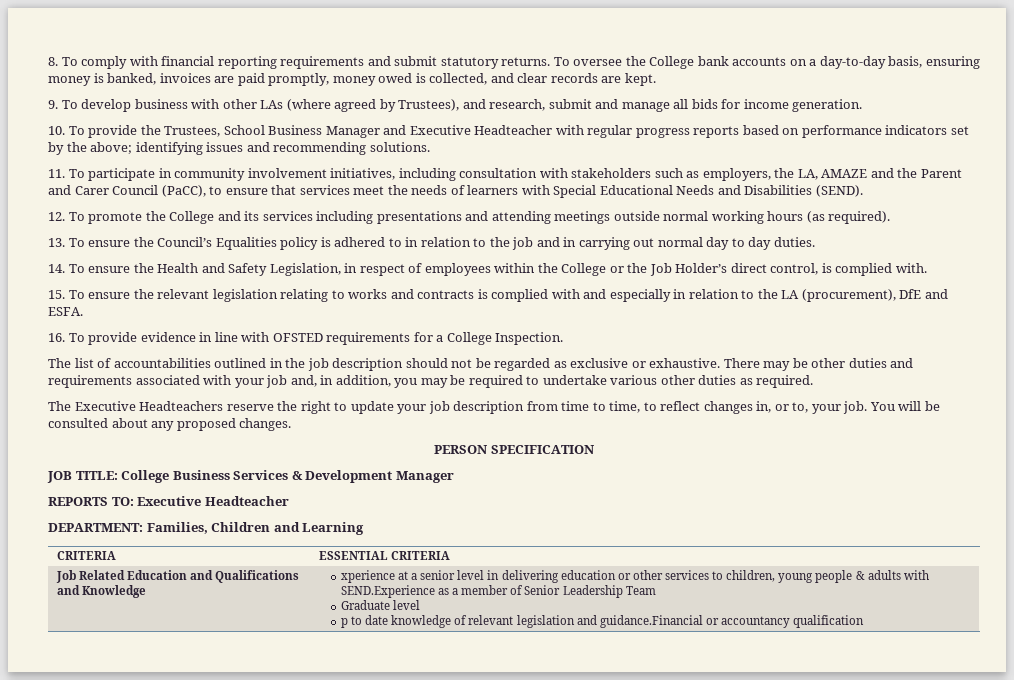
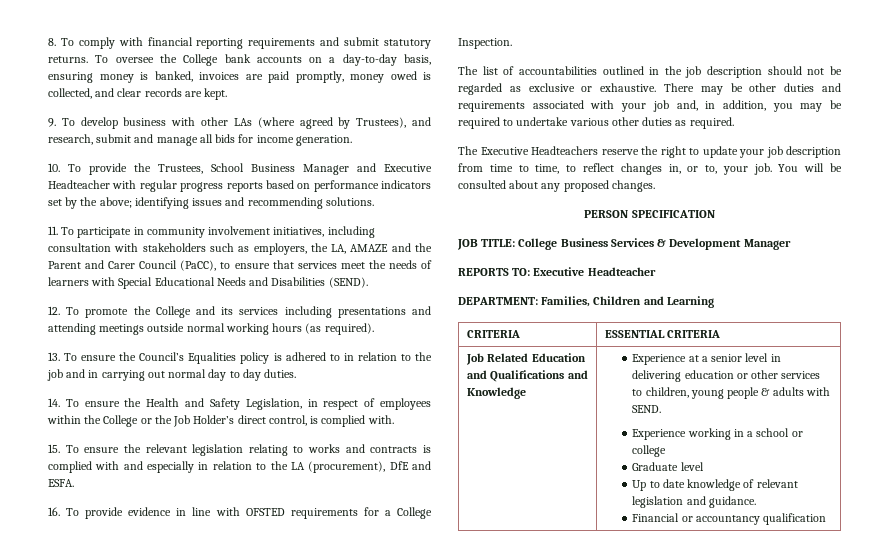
- xperience at a senior level in delivering education or other services to children, young people & adults with SEND.Experience as a member of Senior Leadership Team
+ Experience at a senior level in delivering education or other services to children, young people & adults with SEND.
+ Experience working in a school or college
- p to date knowledge of relevant legislation and guidance.Financial or accountancy qualification
+ Up to date knowledge of relevant legislation and guidance.
+ Financial or accountancy qualification

